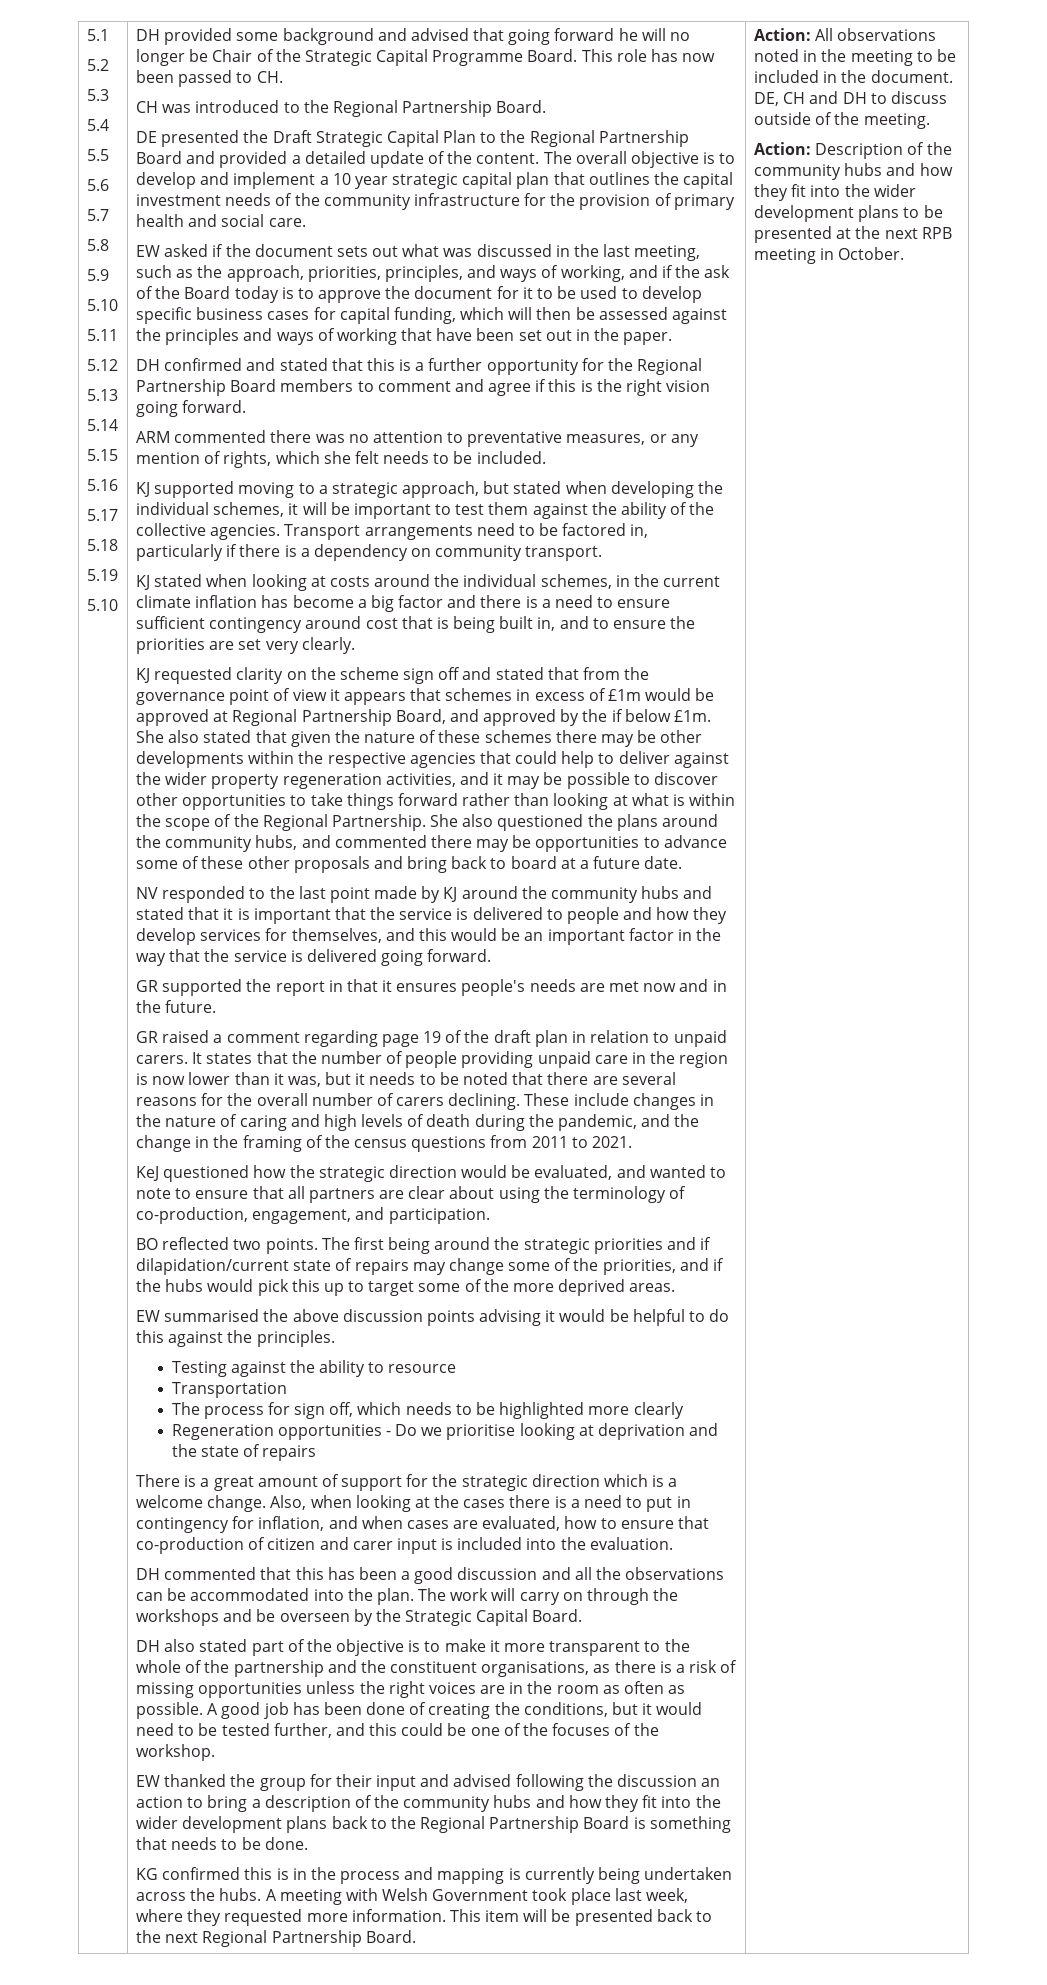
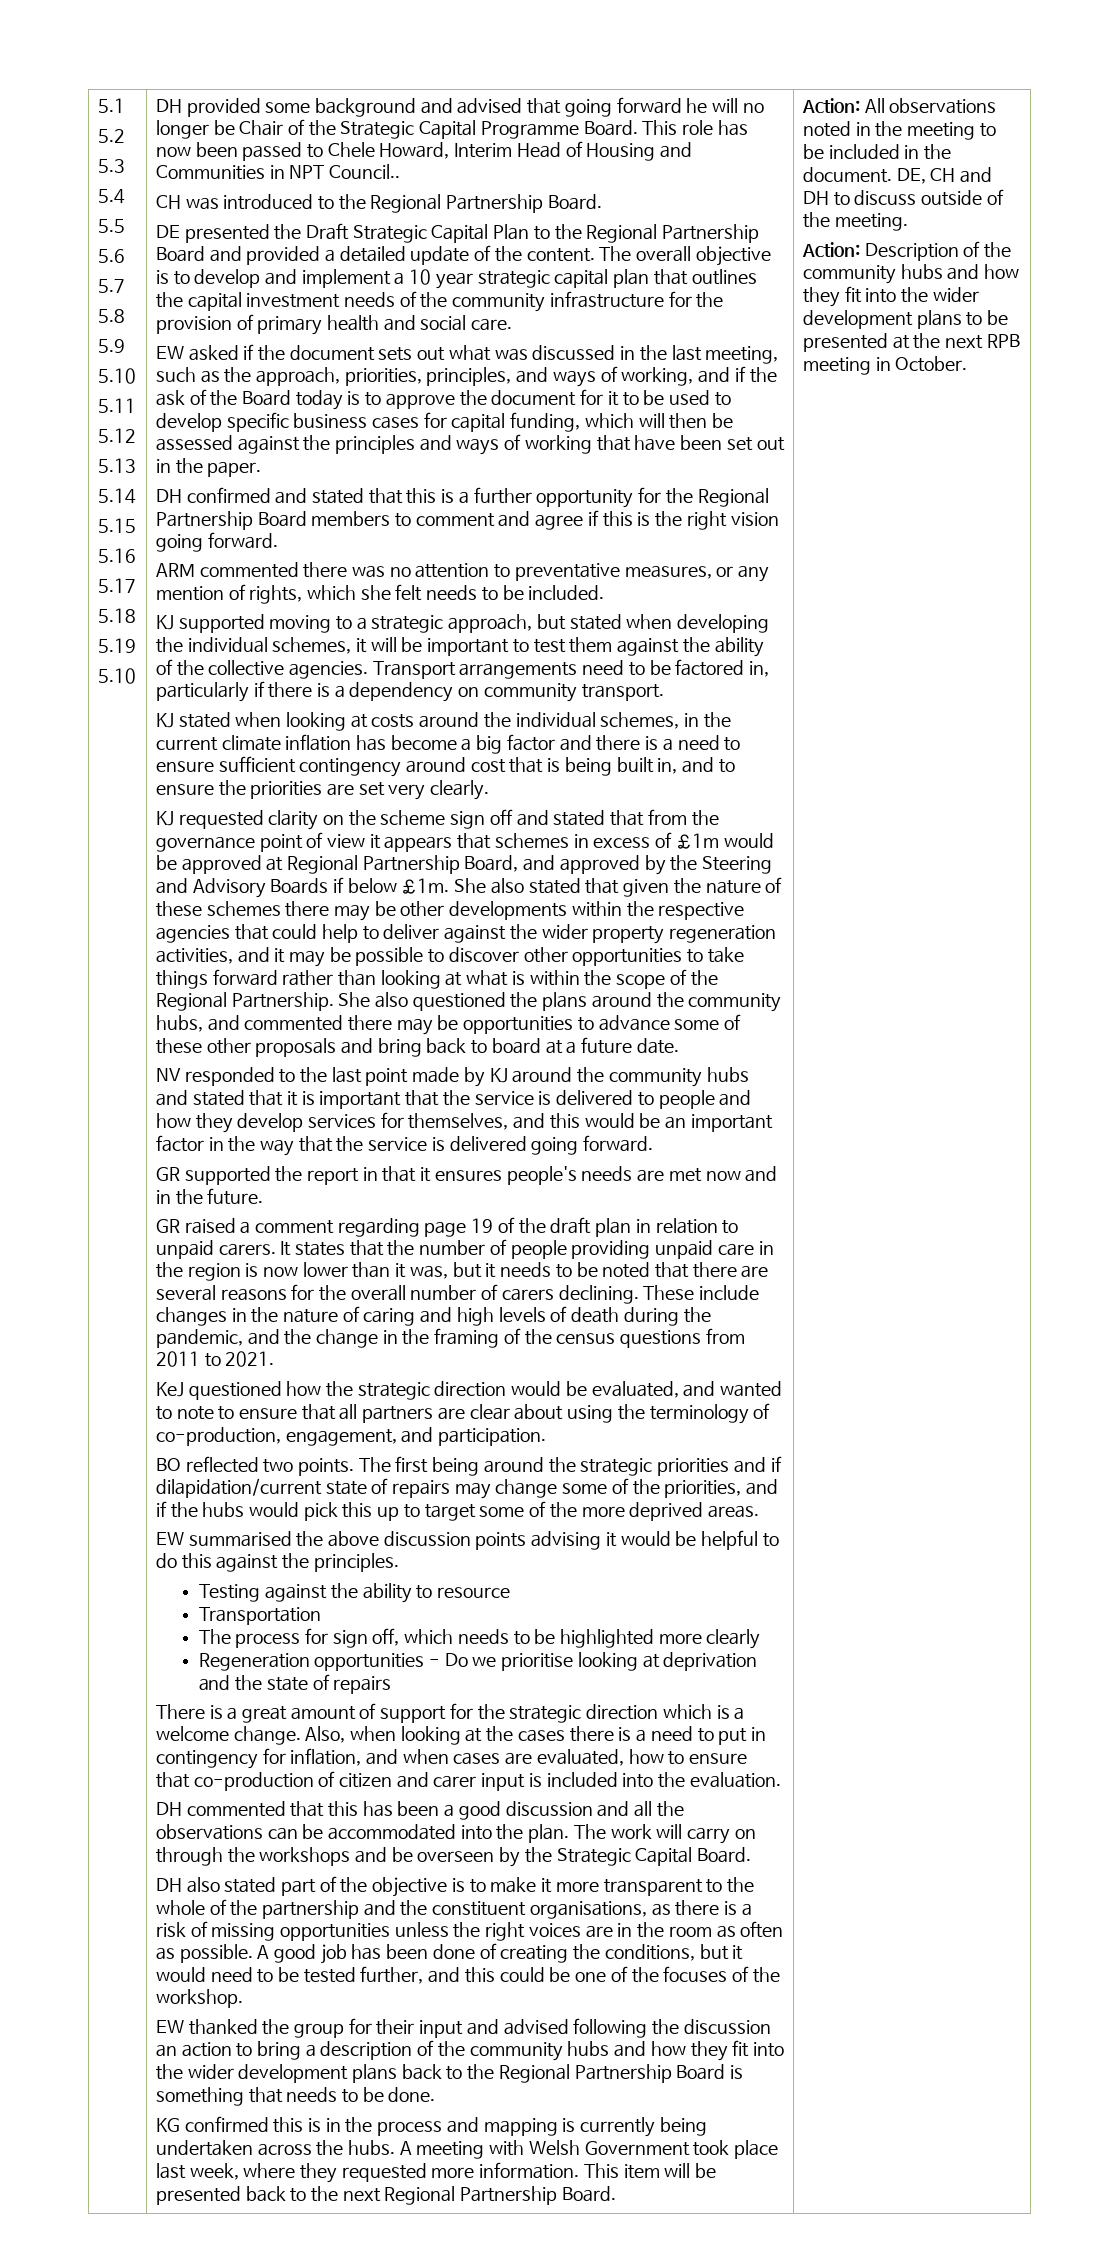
- This role has now been passed to CH.
+ This role has now been passed to Chele Howard, Interim Head of Housing and Communities in NPT Council..
- KJ requested clarity on the scheme sign off and stated that from the governance point of view it appears that schemes in excess of £1m would be approved at Regional Partnership Board, and approved by the if below £1m.
+ KJ requested clarity on the scheme sign off and stated that from the governance point of view it appears that schemes in excess of £1m would be approved at Regional Partnership Board, and approved by the Steering and Advisory Boards if below £1m.

